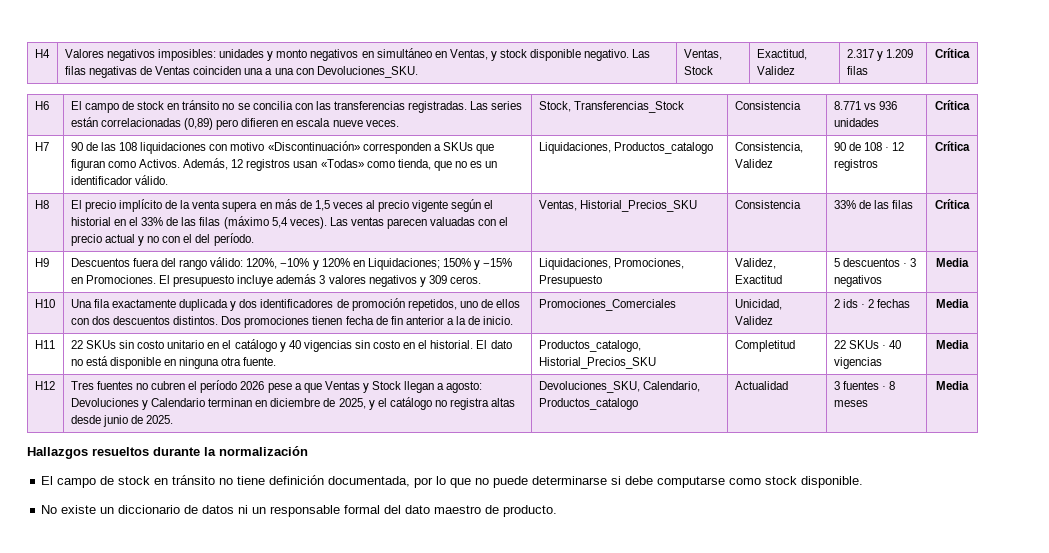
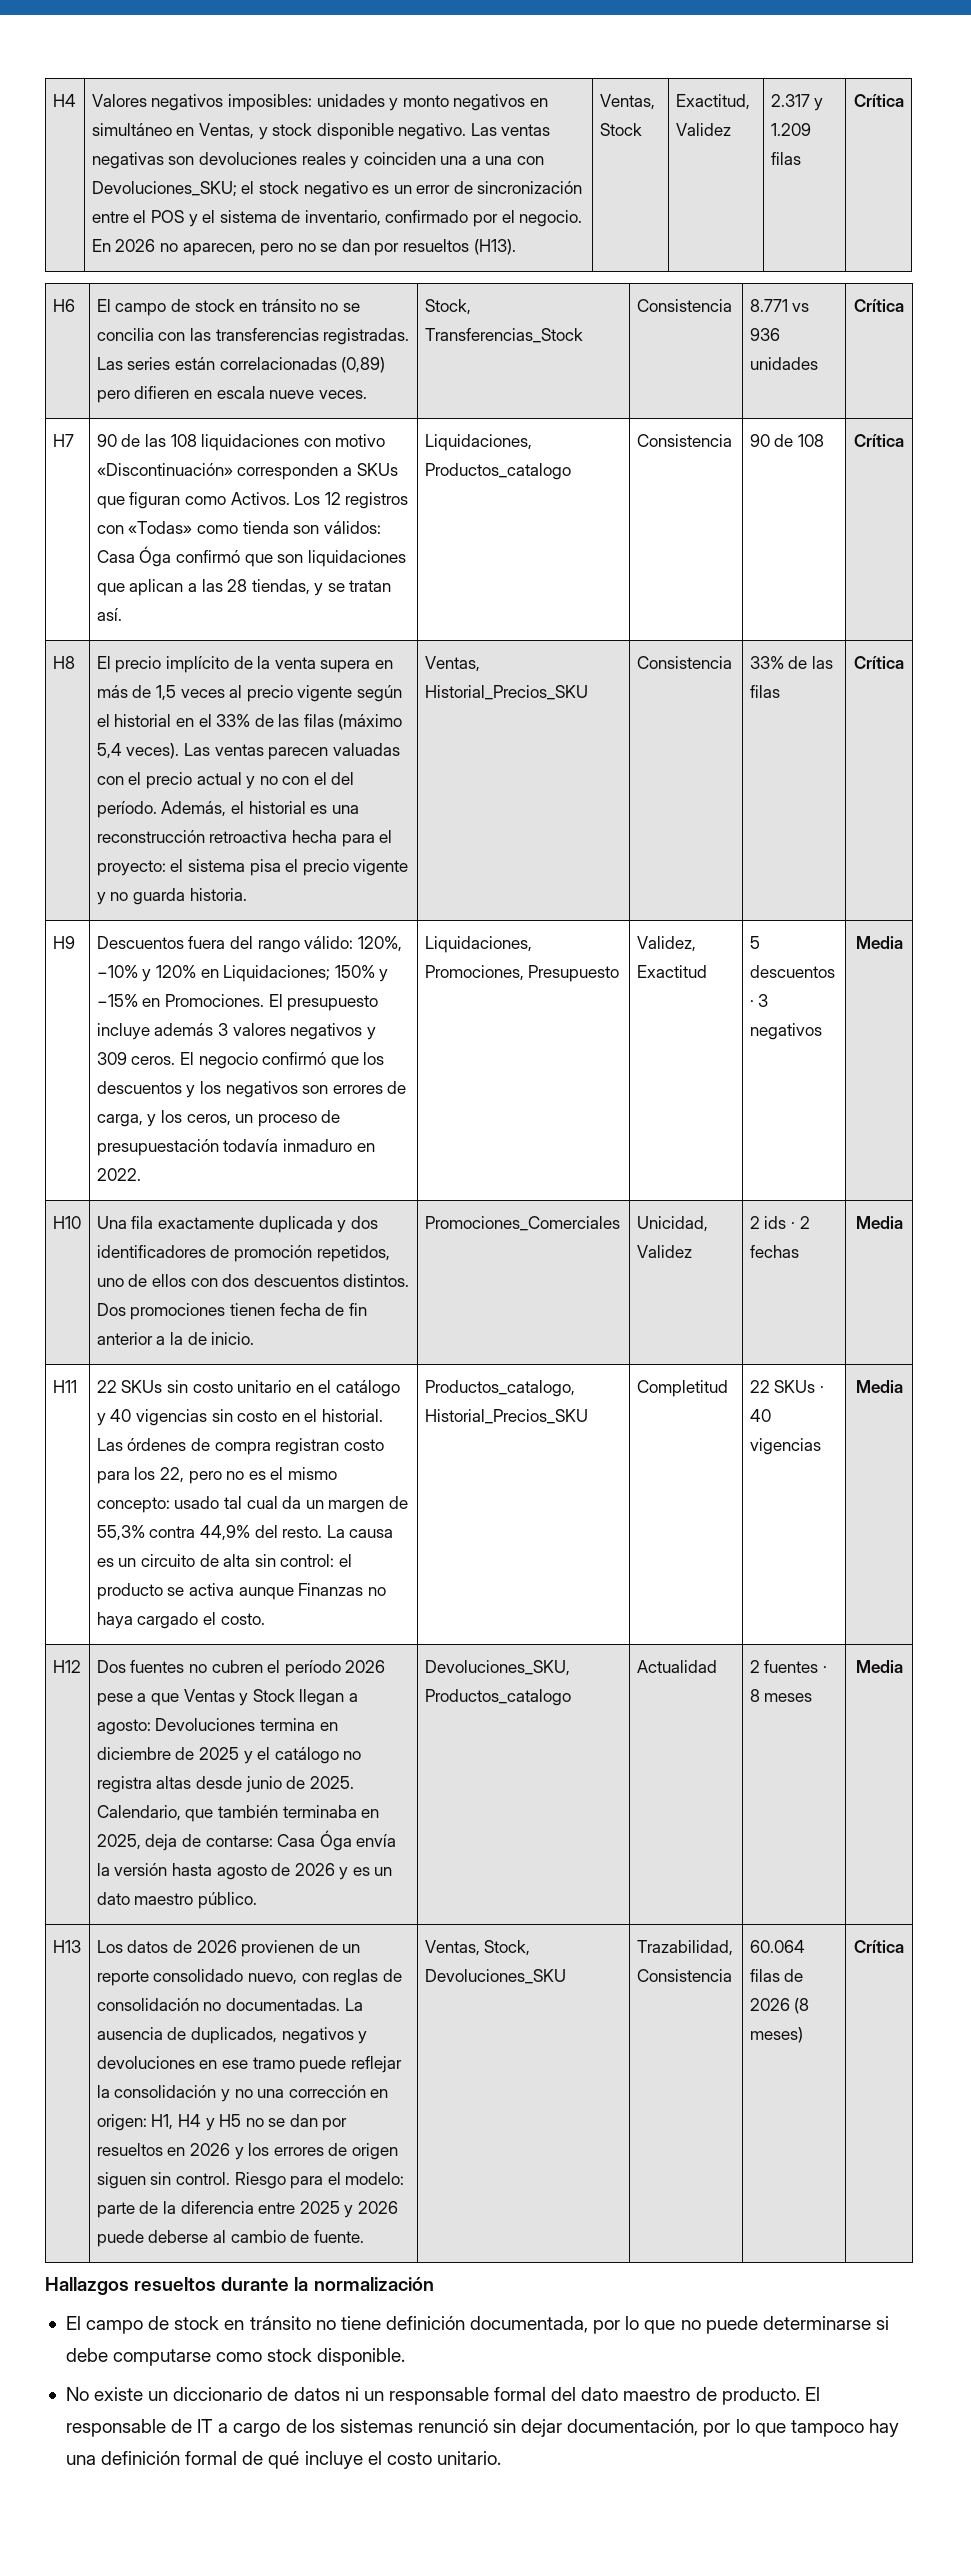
- Las filas negativas de Ventas coinciden una a una con Devoluciones_SKU.
+ Las ventas negativas son devoluciones reales y coinciden una a una con Devoluciones_SKU; el stock negativo es un error de sincronización entre el POS y el sistema de inventario, confirmado por el negocio. En 2026 no aparecen, pero no se dan por resueltos (H13).
- Además, 12 registros usan «Todas» como tienda, que no es un identificador válido.
+ Los 12 registros con «Todas» como tienda son válidos: Casa Óga confirmó que son liquidaciones que aplican a las 28 tiendas, y se tratan así.
- Liquidaciones, Productos_catalogo | Consistencia, Validez
+ Liquidaciones, Productos_catalogo | Consistencia
- 90 de 108 · 12 registros
+ 90 de 108
+ Además, el historial es una reconstrucción retroactiva hecha para el proyecto: el sistema pisa el precio vigente y no guarda historia.
+ El negocio confirmó que los descuentos y los negativos son errores de carga, y los ceros, un proceso de presupuestación todavía inmaduro en 2022.
- El dato no está disponible en ninguna otra fuente.
+ Las órdenes de compra registran costo para los 22, pero no es el mismo concepto: usado tal cual da un margen de 55,3% contra 44,9% del resto. La causa es un circuito de alta sin control: el producto se activa aunque Finanzas no haya cargado el costo.
- Tres fuentes no cubren el período 2026 pese a que Ventas y Stock llegan a agosto: Devoluciones y Calendario terminan en diciembre de 2025, y el catálogo no registra altas desde junio de 2025.
+ Dos fuentes no cubren el período 2026 pese a que Ventas y Stock llegan a agosto: Devoluciones termina en diciembre de 2025 y el catálogo no registra altas desde junio de 2025. Calendario, que también terminaba en 2025, deja de contarse: Casa Óga envía la versión hasta agosto de 2026 y es un dato maestro público.
- Devoluciones_SKU, Calendario, Productos_catalogo
+ Devoluciones_SKU, Productos_catalogo
- 3 fuentes · 8 meses
+ 2 fuentes · 8 meses
+ H13 | Los datos de 2026 provienen de un reporte consolidado nuevo, con reglas de consolidación no documentadas. La ausencia de duplicados, negativos y devoluciones en ese tramo puede reflejar la consolidación y no una corrección en origen: H1, H4 y H5 no se dan por resueltos en 2026 y los errores de origen siguen sin control. Riesgo para el modelo: parte de la diferencia entre 2025 y 2026 puede deberse al cambio de fuente. | Ventas, Stock, Devoluciones_SKU | Trazabilidad, Consistencia | 60.064 filas de 2026 (8 meses) | Crítica
+ El responsable de IT a cargo de los sistemas renunció sin dejar documentación, por lo que tampoco hay una definición formal de qué incluye el costo unitario.

